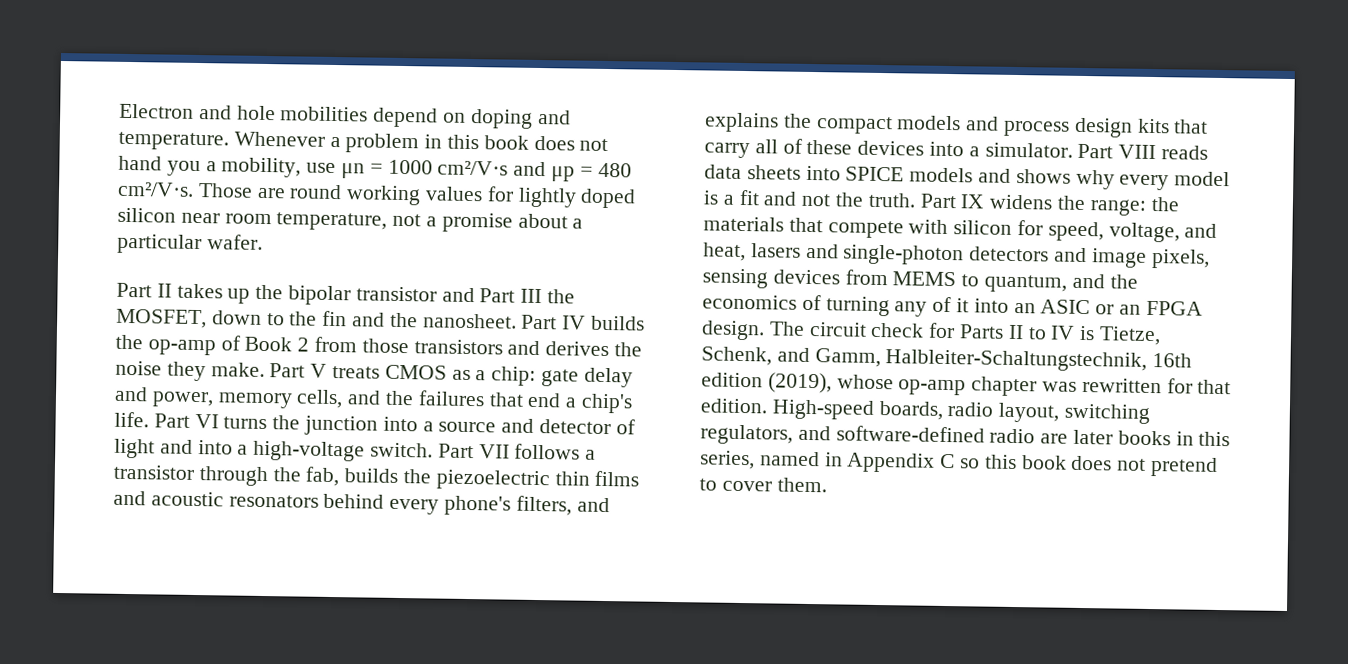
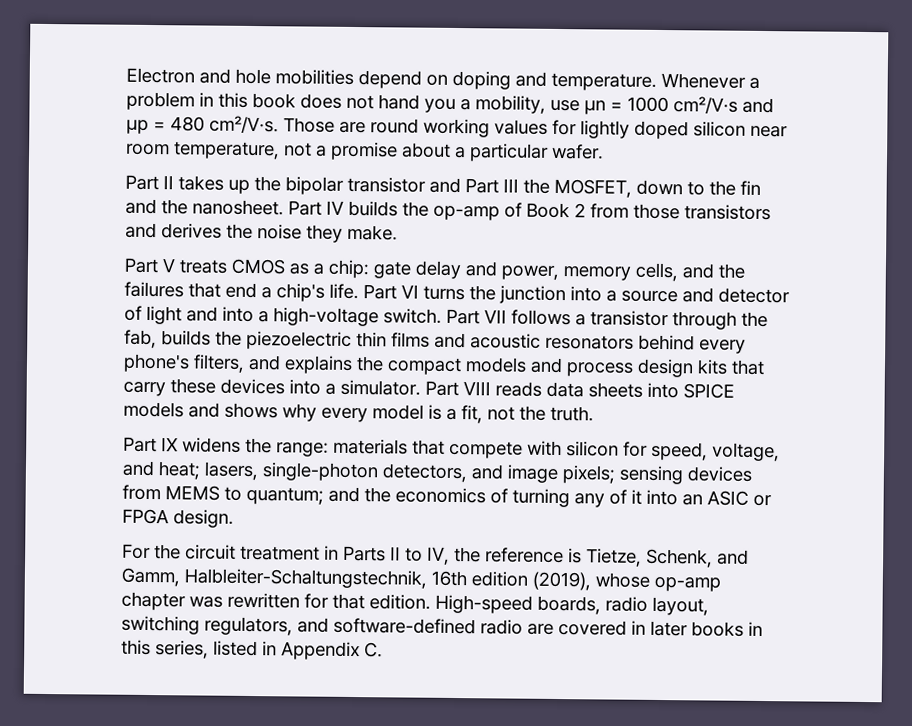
- Part IV builds the op-amp of Book 2 from those transistors and derives the noise they make. Part V treats CMOS as a chip: gate delay and power, memory cells, and the failures that end a chip's life.
+ Part IV builds the op-amp of Book 2 from those transistors and derives the noise they make.
+ Part V treats CMOS as a chip: gate delay and power, memory cells, and the failures that end a chip's life.
- Part VII follows a transistor through the fab, builds the piezoelectric thin films and acoustic resonators behind every phone's filters, and explains the compact models and process design kits that carry all of these devices into a simulator.
+ Part VII follows a transistor through the fab, builds the piezoelectric thin films and acoustic resonators behind every phone's filters, and explains the compact models and process design kits that carry these devices into a simulator.
- Part VIII reads data sheets into SPICE models and shows why every model is a fit and not the truth. Part IX widens the range:
+ Part VIII reads data sheets into SPICE models and shows why every model is a fit, not the truth.
+ Part IX widens the range:
- the materials that compete with silicon for speed, voltage, and heat, lasers and single-photon detectors and image pixels, sensing devices from MEMS to quantum, and the economics of turning any of it into an ASIC or an FPGA design. The circuit check for Parts II to IV is Tietze, Schenk, and Gamm, Halbleiter-Schaltungstechnik, 16th edition (2019), whose op-amp chapter was rewritten for that edition.
+ materials that compete with silicon for speed, voltage, and heat; lasers, single-photon detectors, and image pixels; sensing devices from MEMS to quantum; and the economics of turning any of it into an ASIC or FPGA design.
+ For the circuit treatment in Parts II to IV, the reference is Tietze, Schenk, and Gamm, Halbleiter-Schaltungstechnik, 16th edition (2019), whose op-amp chapter was rewritten for that edition.
- High-speed boards, radio layout, switching regulators, and software-defined radio are later books in this series, named in Appendix C so this book does not pretend to cover them.
+ High-speed boards, radio layout, switching regulators, and software-defined radio are covered in later books in this series, listed in Appendix C.

